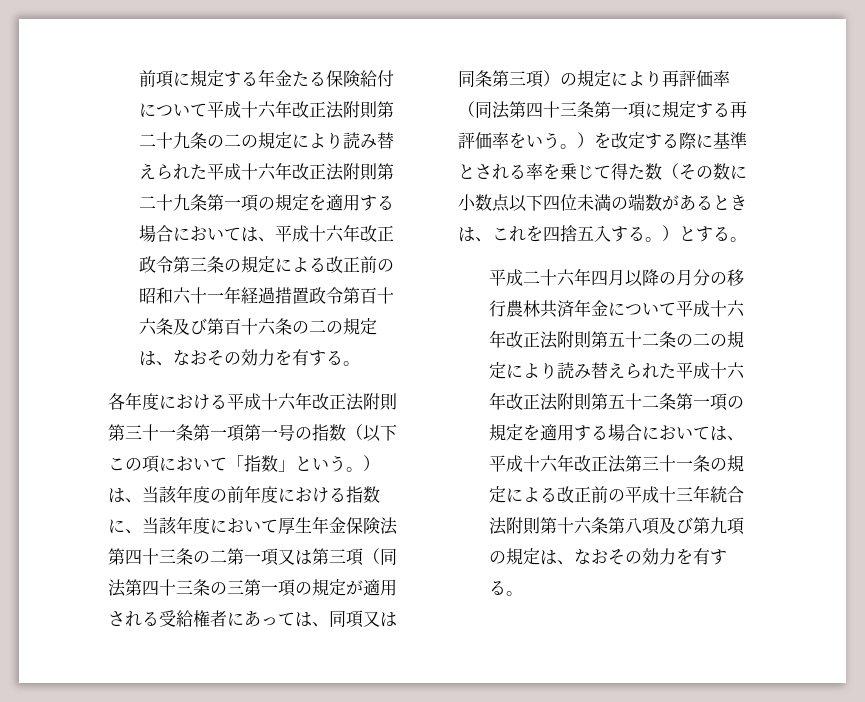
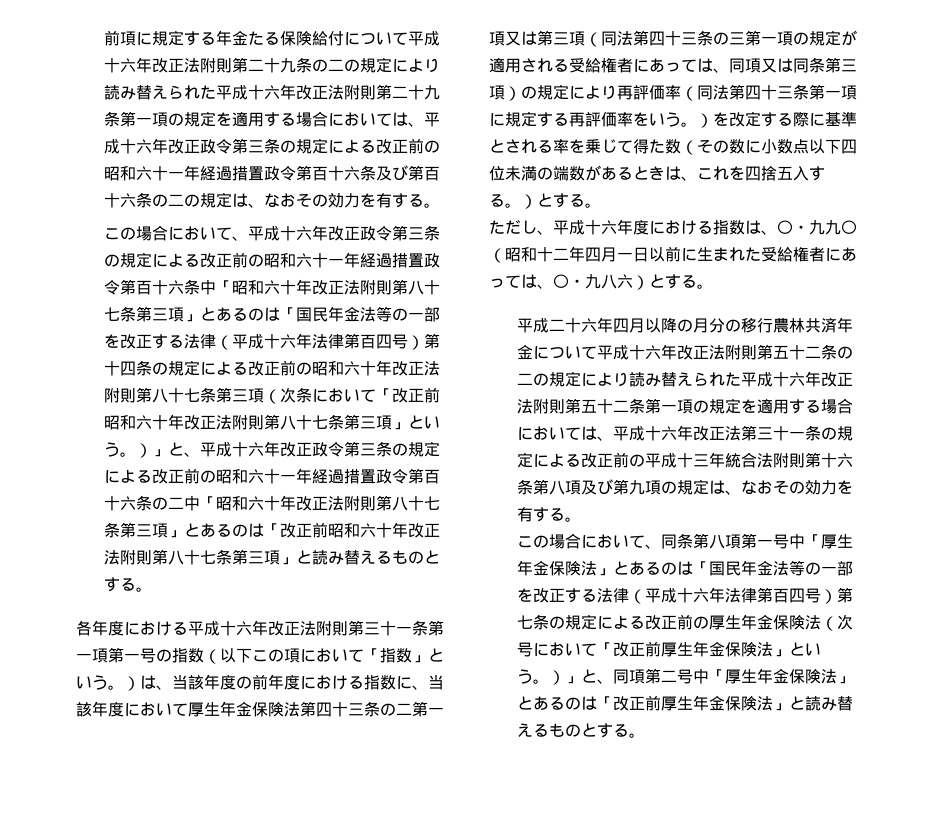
+ この場合において、平成十六年改正政令第三条の規定による改正前の昭和六十一年経過措置政令第百十六条中「昭和六十年改正法附則第八十七条第三項」とあるのは「国民年金法等の一部を改正する法律（平成十六年法律第百四号）第十四条の規定による改正前の昭和六十年改正法附則第八十七条第三項（次条において「改正前昭和六十年改正法附則第八十七条第三項」という。）」と、平成十六年改正政令第三条の規定による改正前の昭和六十一年経過措置政令第百十六条の二中「昭和六十年改正法附則第八十七条第三項」とあるのは「改正前昭和六十年改正法附則第八十七条第三項」と読み替えるものとする。
+ ただし、平成十六年度における指数は、〇・九九〇（昭和十二年四月一日以前に生まれた受給権者にあっては、〇・九八六）とする。
+ この場合において、同条第八項第一号中「厚生年金保険法」とあるのは「国民年金法等の一部を改正する法律（平成十六年法律第百四号）第七条の規定による改正前の厚生年金保険法（次号において「改正前厚生年金保険法」という。）」と、同項第二号中「厚生年金保険法」とあるのは「改正前厚生年金保険法」と読み替えるものとする。

